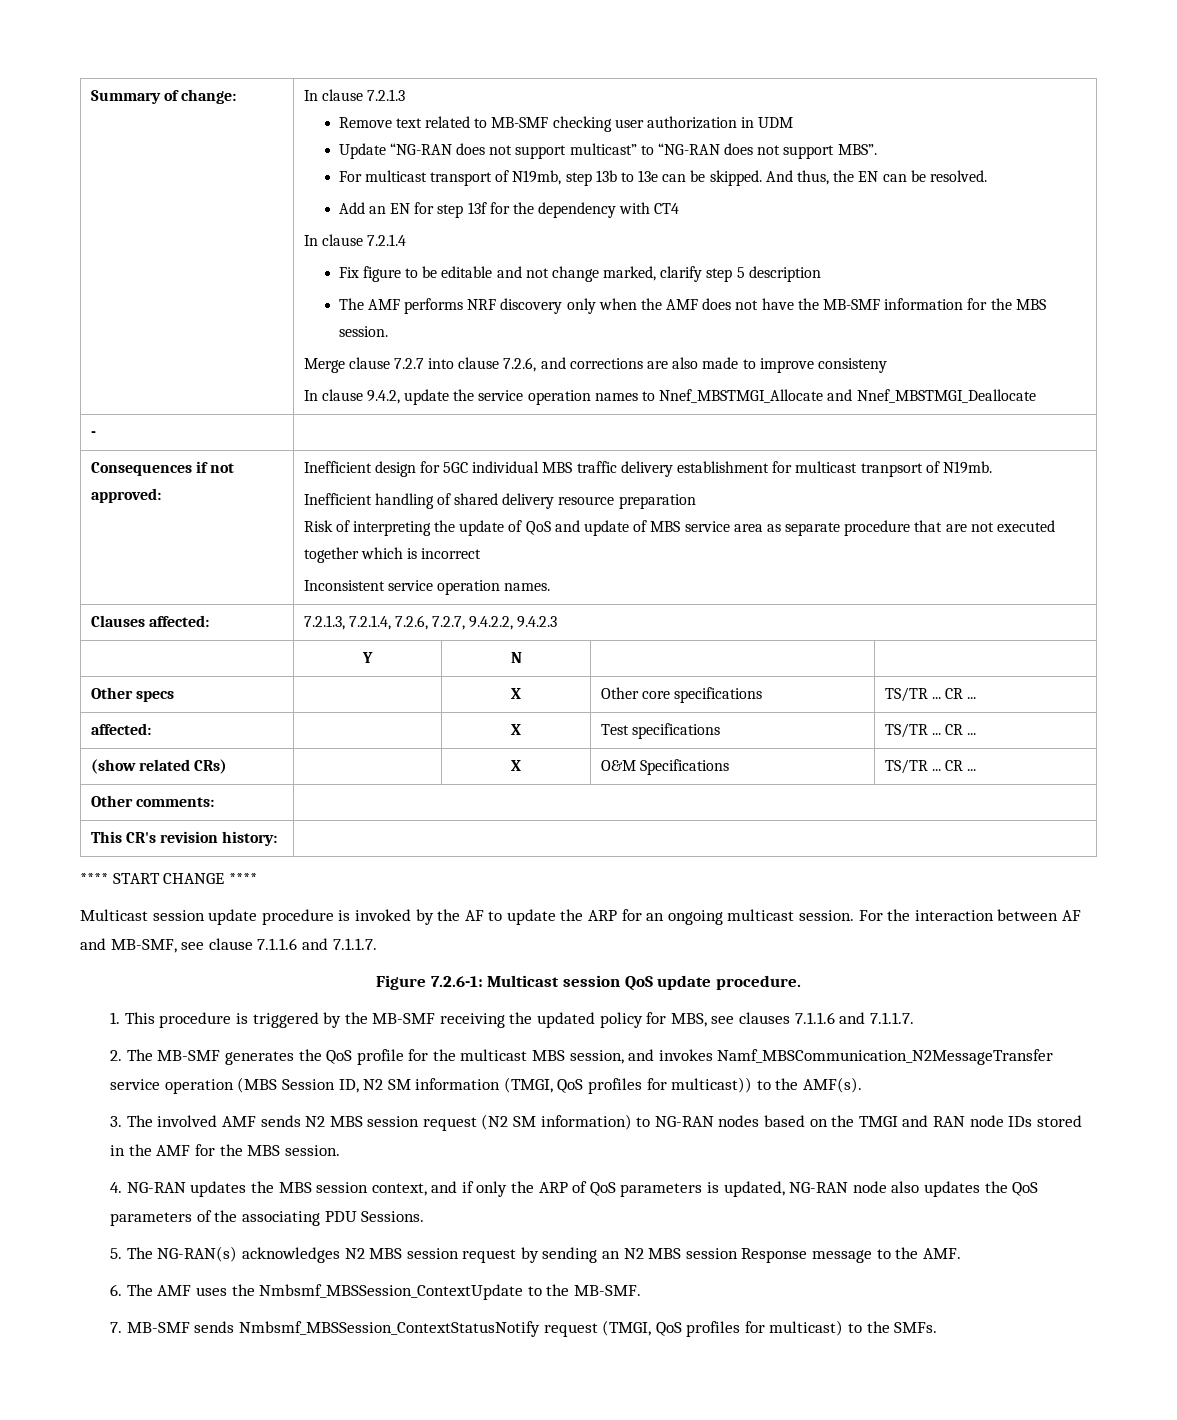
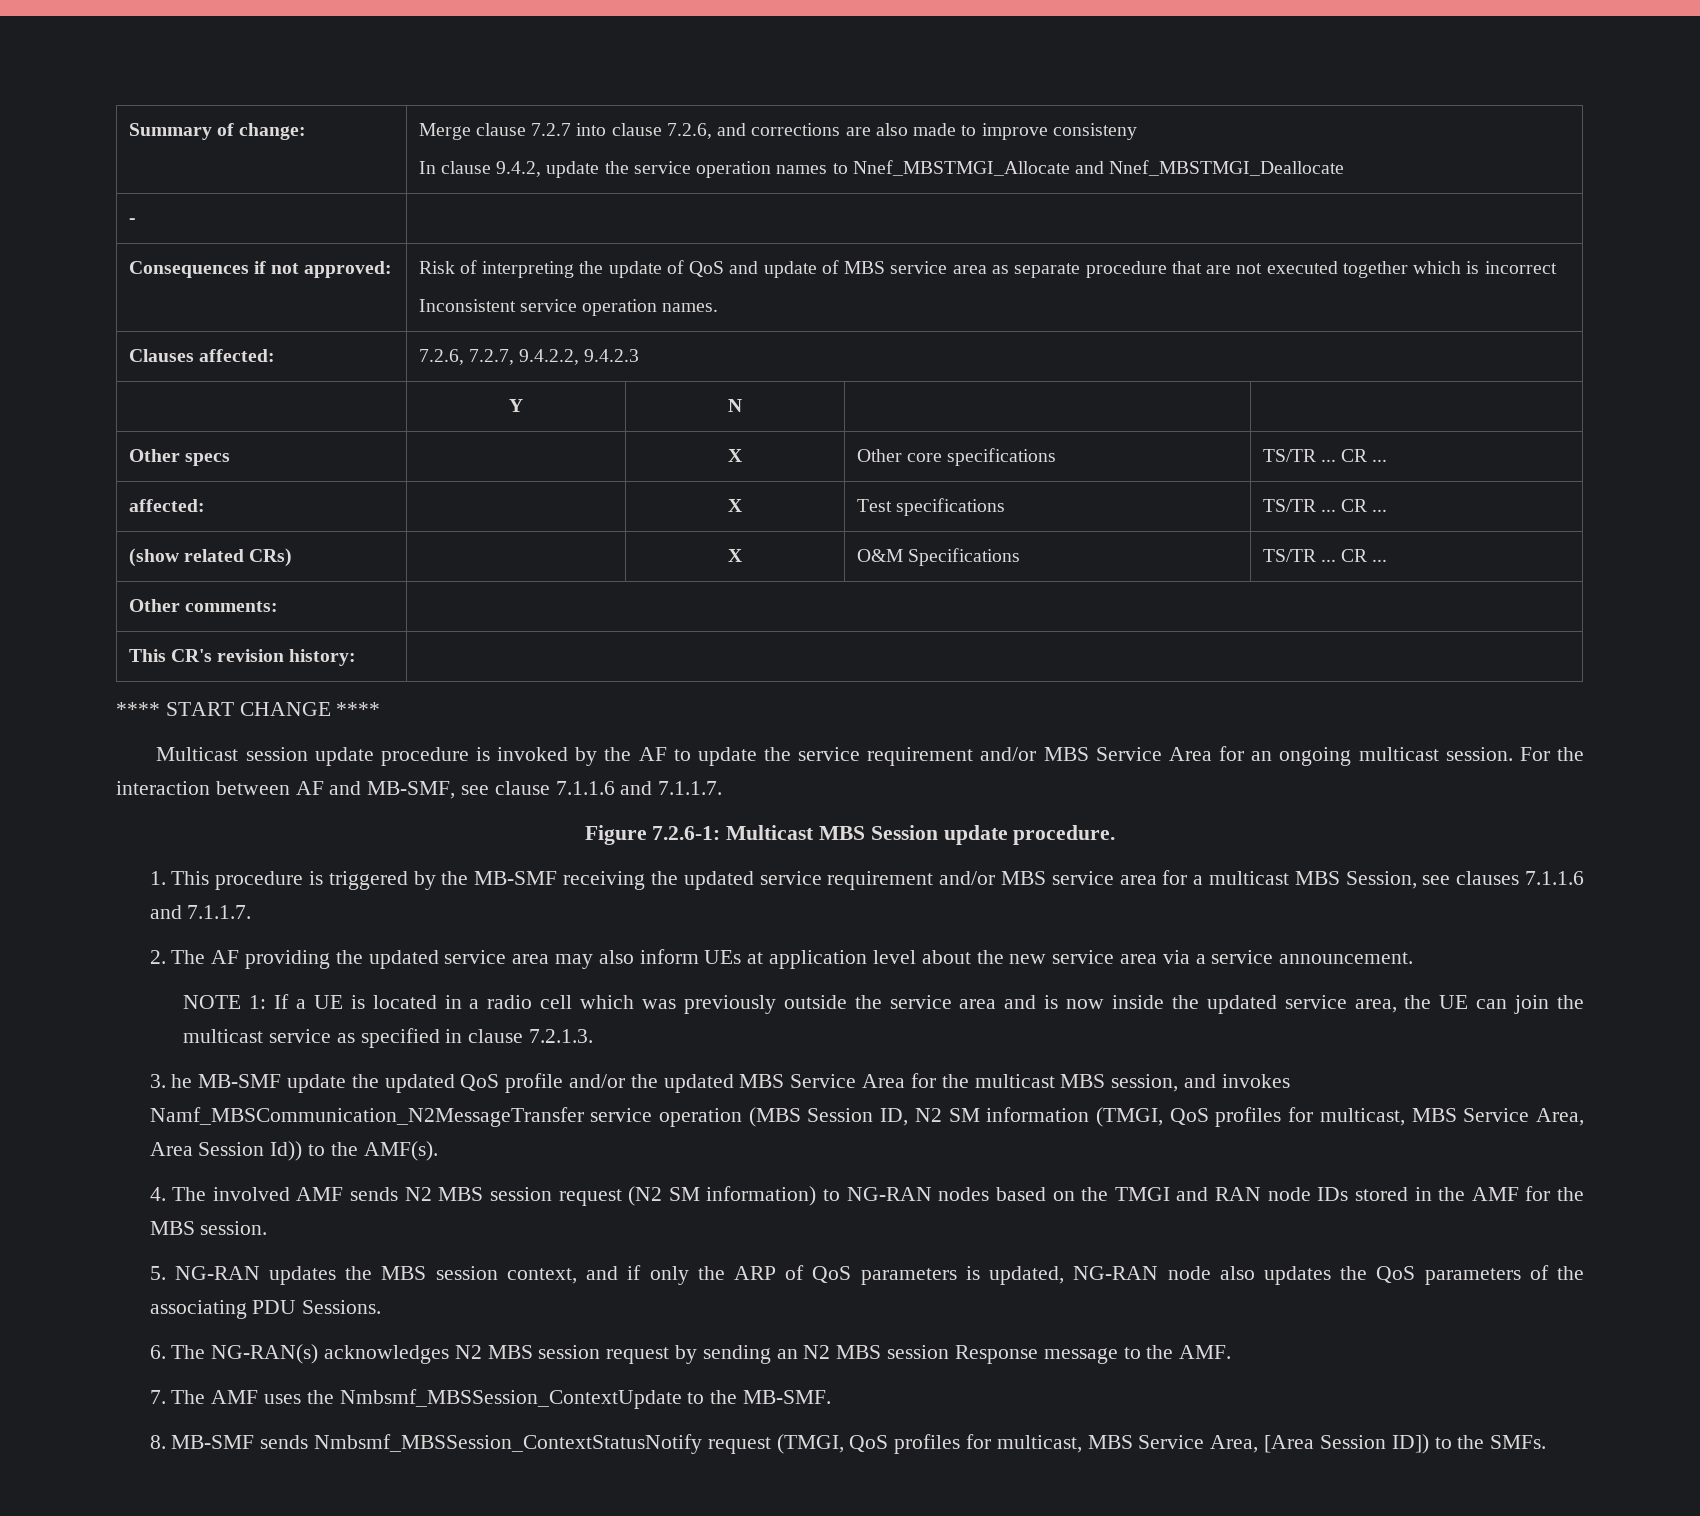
- In clause 7.2.1.3
- Remove text related to MB-SMF checking user authorization in UDM
- Update “NG-RAN does not support multicast” to “NG-RAN does not support MBS”.
- For multicast transport of N19mb, step 13b to 13e can be skipped. And thus, the EN can be resolved.
- Add an EN for step 13f for the dependency with CT4
- In clause 7.2.1.4
- Fix figure to be editable and not change marked, clarify step 5 description
- The AMF performs NRF discovery only when the AMF does not have the MB-SMF information for the MBS session.
- Inefficient design for 5GC individual MBS traffic delivery establishment for multicast tranpsort of N19mb.
- Inefficient handling of shared delivery resource preparation
- Clauses affected: | 7.2.1.3, 7.2.1.4, 7.2.6, 7.2.7, 9.4.2.2, 9.4.2.3
+ Clauses affected: | 7.2.6, 7.2.7, 9.4.2.2, 9.4.2.3
- Multicast session update procedure is invoked by the AF to update the ARP for an ongoing multicast session.
+ Multicast session update procedure is invoked by the AF to update the service requirement and/or MBS Service Area for an ongoing multicast session.
- Figure 7.2.6-1: Multicast session QoS update procedure.
+ Figure 7.2.6-1: Multicast MBS Session update procedure.
- 1. This procedure is triggered by the MB-SMF receiving the updated policy for MBS, see clauses 7.1.1.6 and 7.1.1.7.
+ 1. This procedure is triggered by the MB-SMF receiving the updated service requirement and/or MBS service area for a multicast MBS Session, see clauses 7.1.1.6 and 7.1.1.7.
- 2. The MB-SMF generates the QoS profile for the multicast MBS session, and invokes Namf_MBSCommunication_N2MessageTransfer service operation (MBS Session ID, N2 SM information (TMGI, QoS profiles for multicast)) to the AMF(s).
+ 2. The AF providing the updated service area may also inform UEs at application level about the new service area via a service announcement.
+ NOTE 1: If a UE is located in a radio cell which was previously outside the service area and is now inside the updated service area, the UE can join the multicast service as specified in clause 7.2.1.3.
+ 3. he MB-SMF update the updated QoS profile and/or the updated MBS Service Area for the multicast MBS session, and invokes Namf_MBSCommunication_N2MessageTransfer service operation (MBS Session ID, N2 SM information (TMGI, QoS profiles for multicast, MBS Service Area, Area Session Id)) to the AMF(s).
- 3. The involved AMF sends N2 MBS session request (N2 SM information) to NG-RAN nodes based on the TMGI and RAN node IDs stored in the AMF for the MBS session.
+ 4. The involved AMF sends N2 MBS session request (N2 SM information) to NG-RAN nodes based on the TMGI and RAN node IDs stored in the AMF for the MBS session.
- 4. NG-RAN updates the MBS session context, and if only the ARP of QoS parameters is updated, NG-RAN node also updates the QoS parameters of the associating PDU Sessions.
+ 5. NG-RAN updates the MBS session context, and if only the ARP of QoS parameters is updated, NG-RAN node also updates the QoS parameters of the associating PDU Sessions.
- 5. The NG-RAN(s) acknowledges N2 MBS session request by sending an N2 MBS session Response message to the AMF.
+ 6. The NG-RAN(s) acknowledges N2 MBS session request by sending an N2 MBS session Response message to the AMF.
- 6. The AMF uses the Nmbsmf_MBSSession_ContextUpdate to the MB-SMF.
+ 7. The AMF uses the Nmbsmf_MBSSession_ContextUpdate to the MB-SMF.
- 7. MB-SMF sends Nmbsmf_MBSSession_ContextStatusNotify request (TMGI, QoS profiles for multicast) to the SMFs.
+ 8. MB-SMF sends Nmbsmf_MBSSession_ContextStatusNotify request (TMGI, QoS profiles for multicast, MBS Service Area, [Area Session ID]) to the SMFs.

